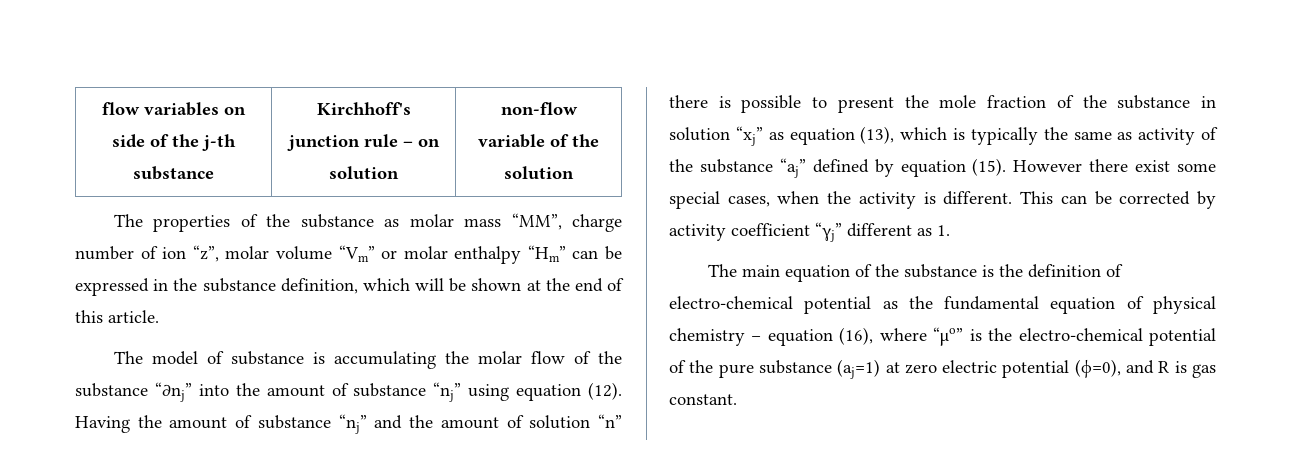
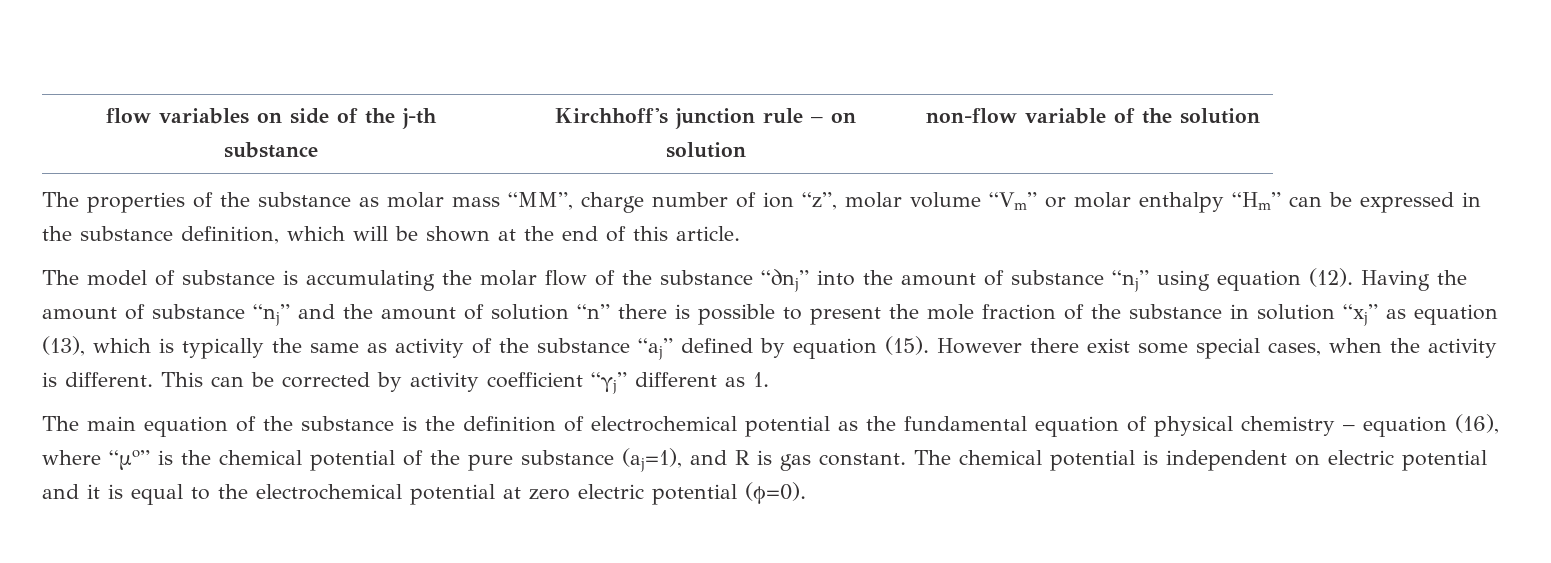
- The main equation of the substance is the definition of electro-chemical potential as the fundamental equation of physical chemistry – equation (16), where “μo” is the electro-chemical potential of the pure substance (aj=1) at zero electric potential (ϕ=0), and R is gas constant.
+ The main equation of the substance is the definition of electrochemical potential as the fundamental equation of physical chemistry – equation (16), where “μo” is the chemical potential of the pure substance (aj=1), and R is gas constant.
+ The chemical potential is independent on electric potential and it is equal to the electrochemical potential at zero electric potential (ϕ=0).

